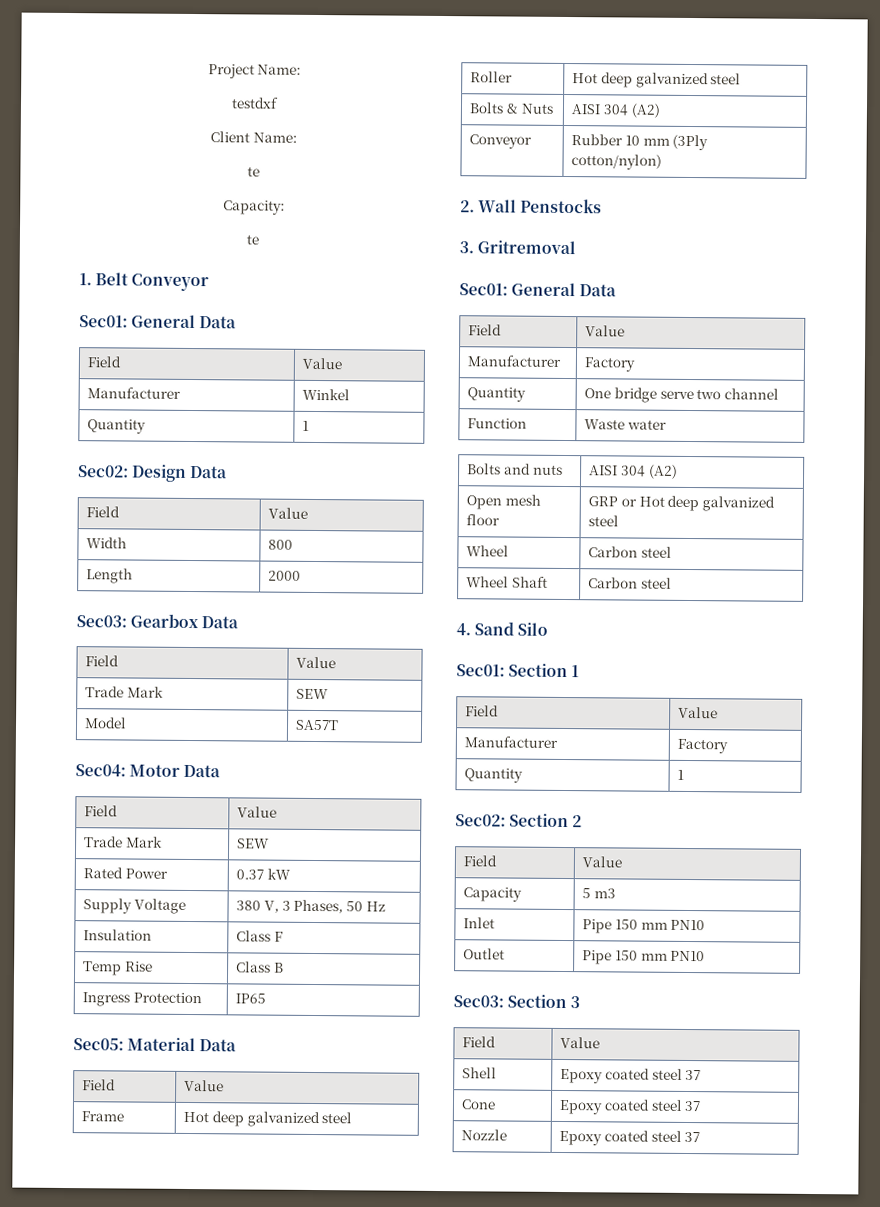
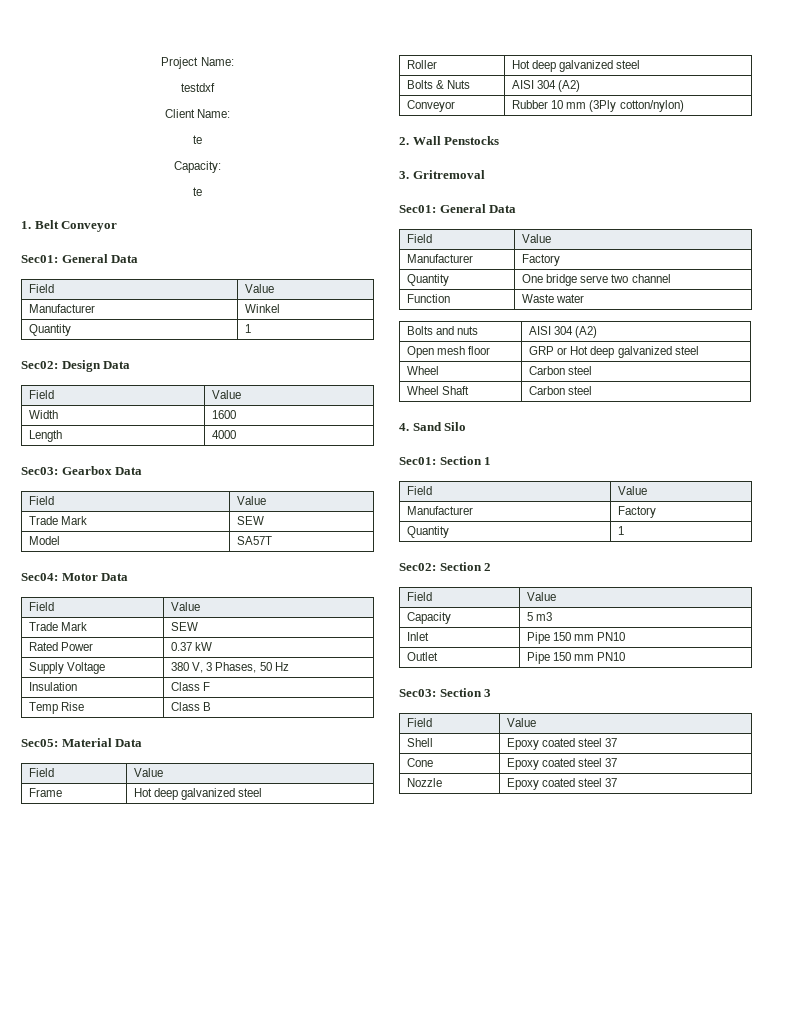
- Width | 800
+ Width | 1600
- Length | 2000
+ Length | 4000
- Ingress Protection | IP65

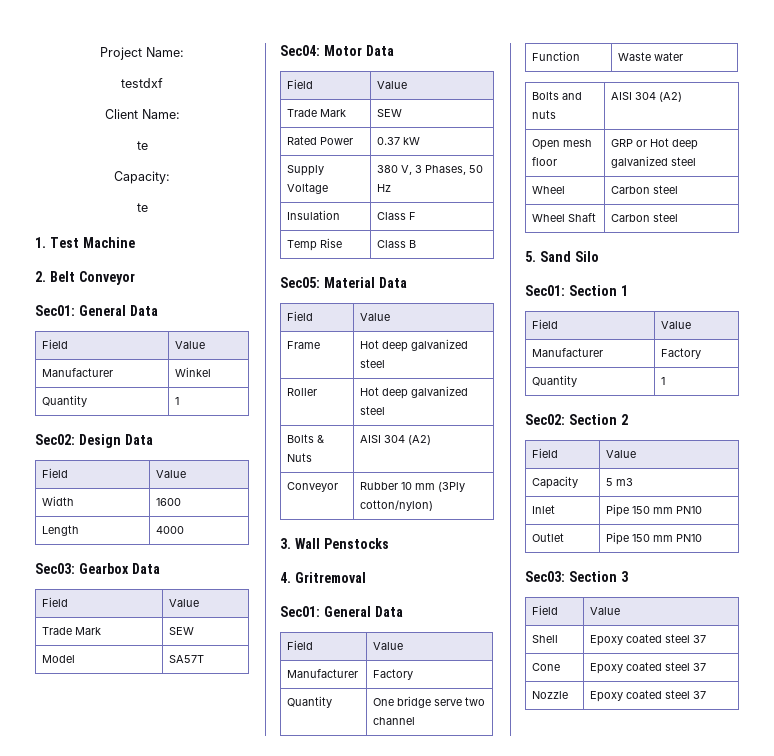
- 1. Belt Conveyor
+ 1. Test Machine
+ 2. Belt Conveyor
- 2. Wall Penstocks
+ 3. Wall Penstocks
- 3. Gritremoval
+ 4. Gritremoval
- 4. Sand Silo
+ 5. Sand Silo

